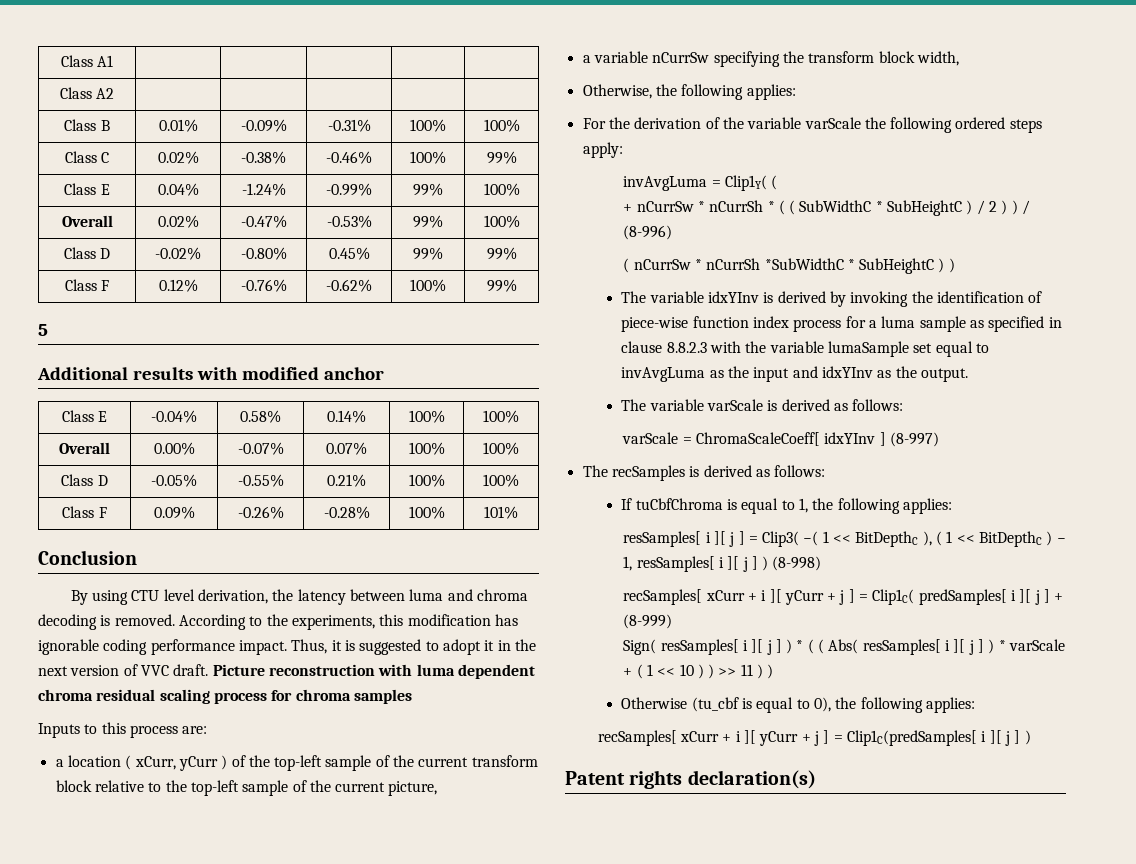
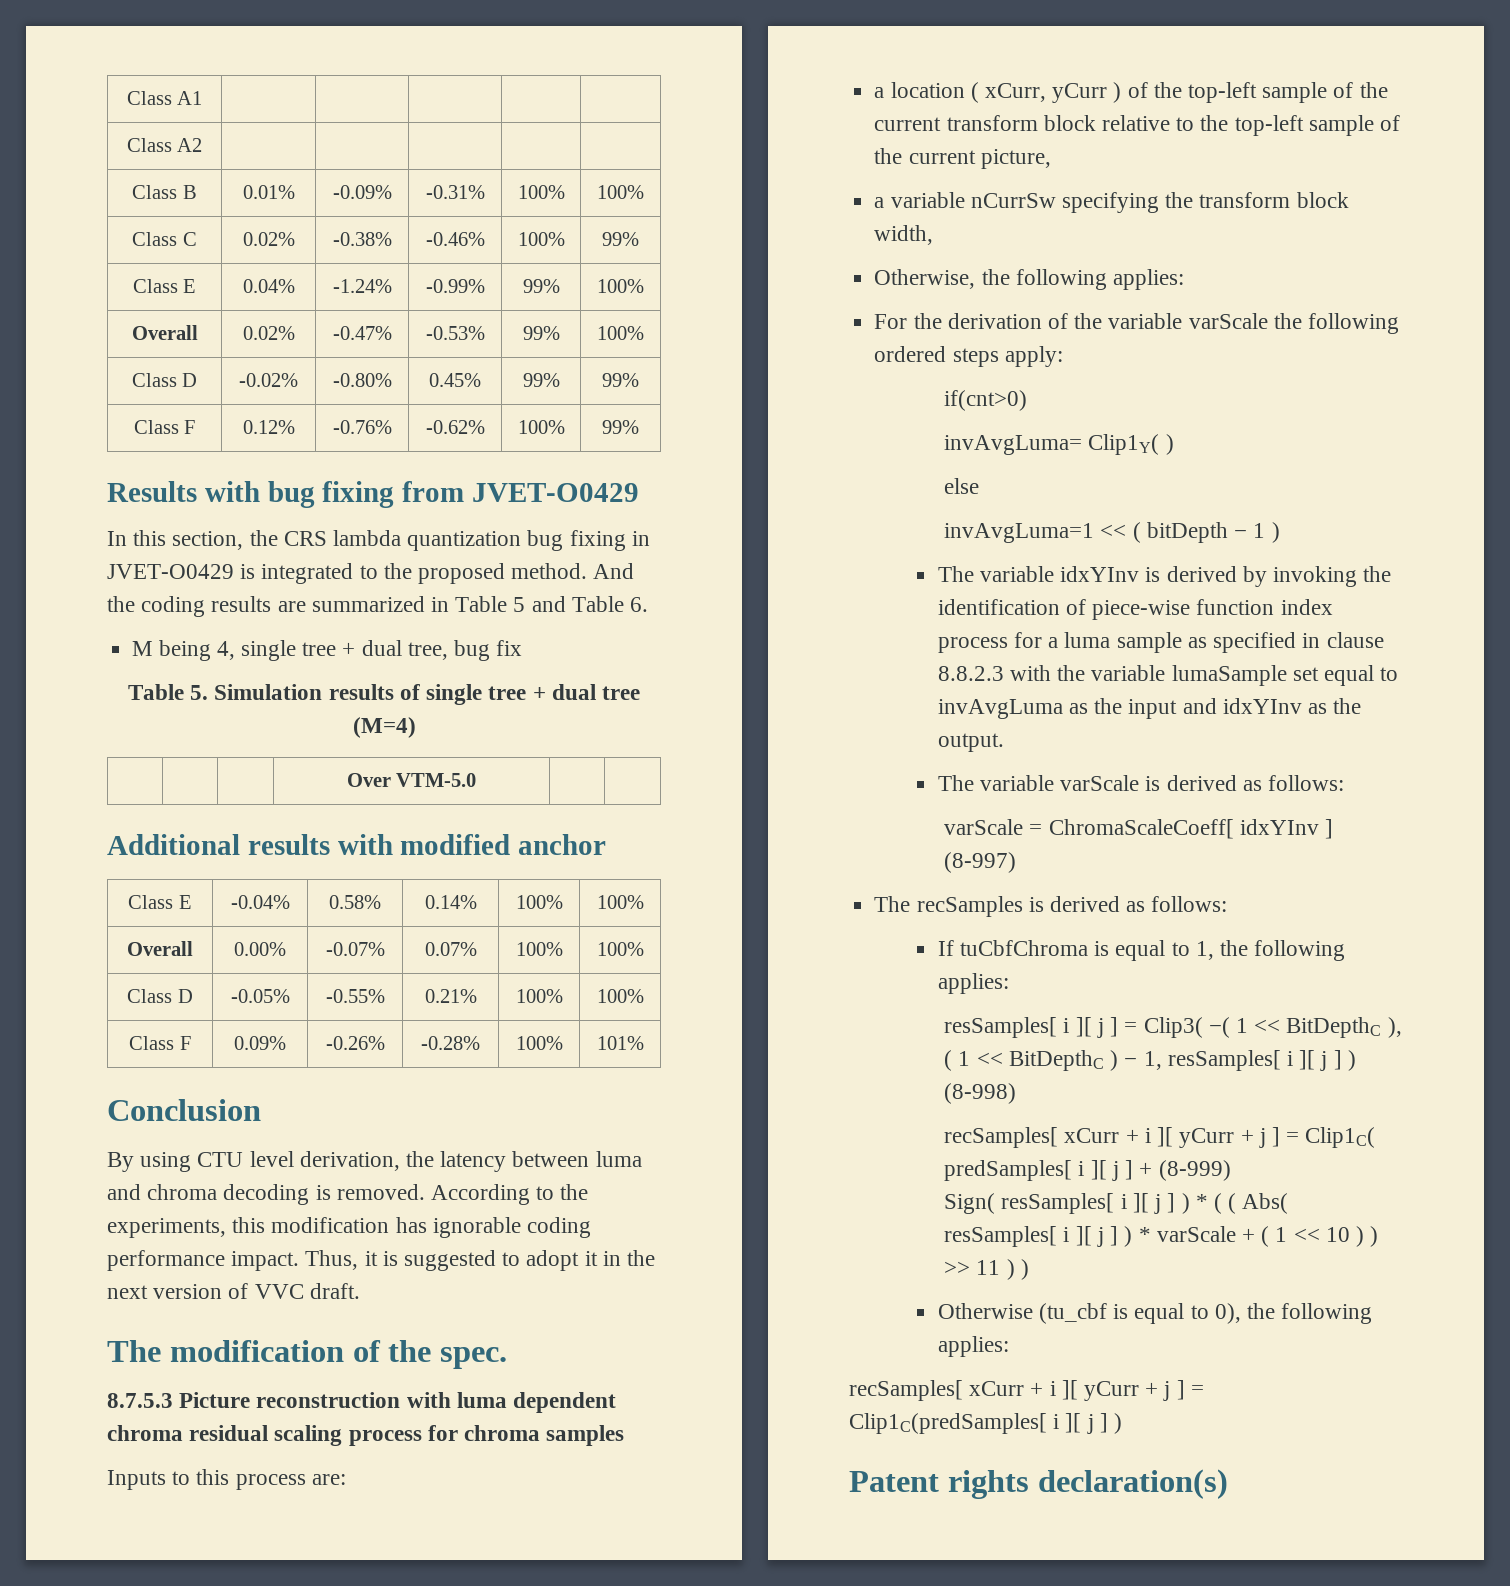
- 5
+ Results with bug fixing from JVET-O0429
+ In this section, the CRS lambda quantization bug fixing in JVET-O0429 is integrated to the proposed method. And the coding results are summarized in Table 5 and Table 6.
+ M being 4, single tree + dual tree, bug fix
+ Table 5. Simulation results of single tree + dual tree (M=4)
+ | | | Over VTM-5.0 | |
- Thus, it is suggested to adopt it in the next version of VVC draft. Picture reconstruction with luma dependent chroma residual scaling process for chroma samples
+ Thus, it is suggested to adopt it in the next version of VVC draft.
+ The modification of the spec.
+ 8.7.5.3 Picture reconstruction with luma dependent chroma residual scaling process for chroma samples
- invAvgLuma = Clip1Y( (
- + nCurrSw * nCurrSh * ( ( SubWidthC * SubHeightC ) / 2 ) ) / (8-996)
- ( nCurrSw * nCurrSh *SubWidthC * SubHeightC ) )
+ if(cnt>0)
+ invAvgLuma= Clip1Y( )
+ else
+ invAvgLuma=1 << ( bitDepth − 1 )

